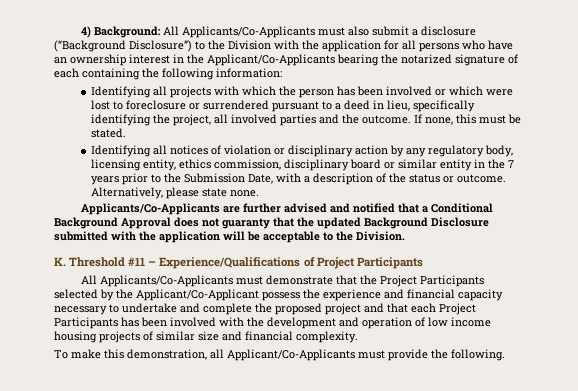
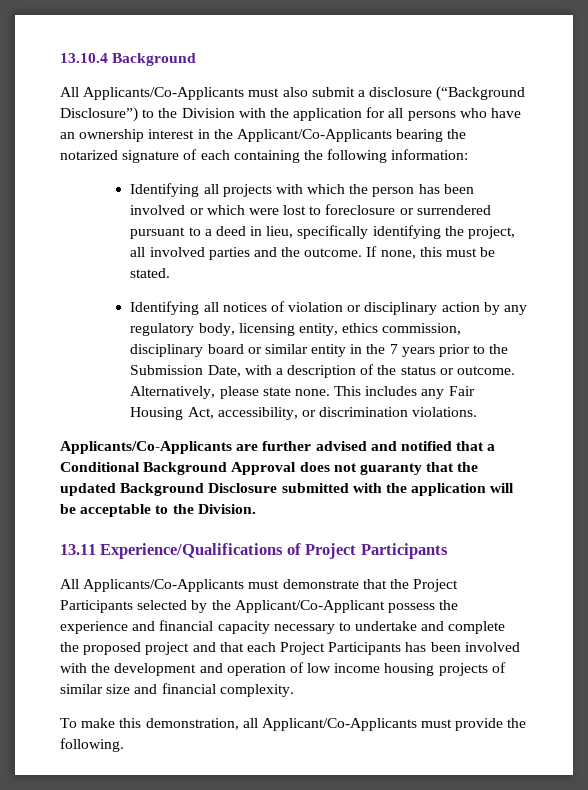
- 4) Background: All Applicants/Co-Applicants must also submit a disclosure (“Background Disclosure”) to the Division with the application for all persons who have an ownership interest in the Applicant/Co-Applicants bearing the notarized signature of each containing the following information:
+ 13.10.4 Background
+ All Applicants/Co-Applicants must also submit a disclosure (“Background Disclosure”) to the Division with the application for all persons who have an ownership interest in the Applicant/Co-Applicants bearing the notarized signature of each containing the following information:
+ This includes any Fair Housing Act, accessibility, or discrimination violations.
- K. Threshold #11 – Experience/Qualifications of Project Participants
+ 13.11 Experience/Qualifications of Project Participants

